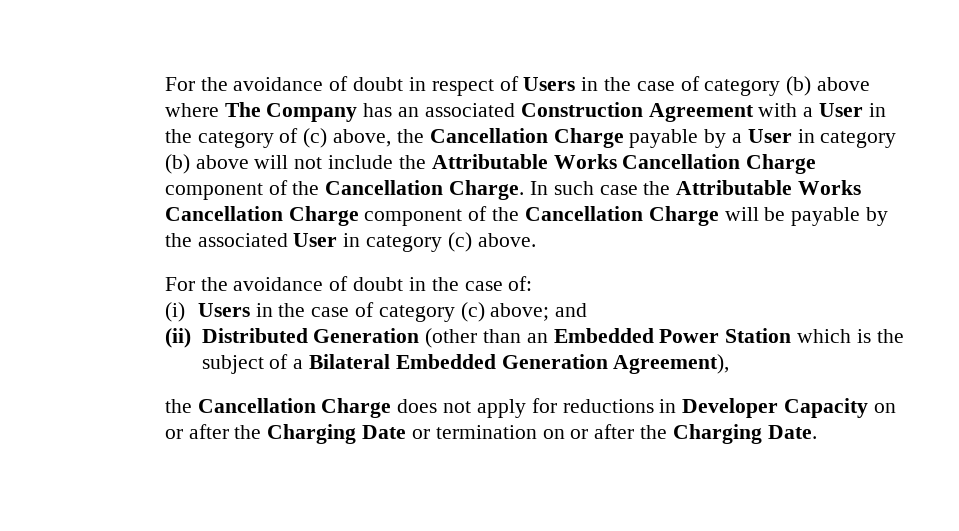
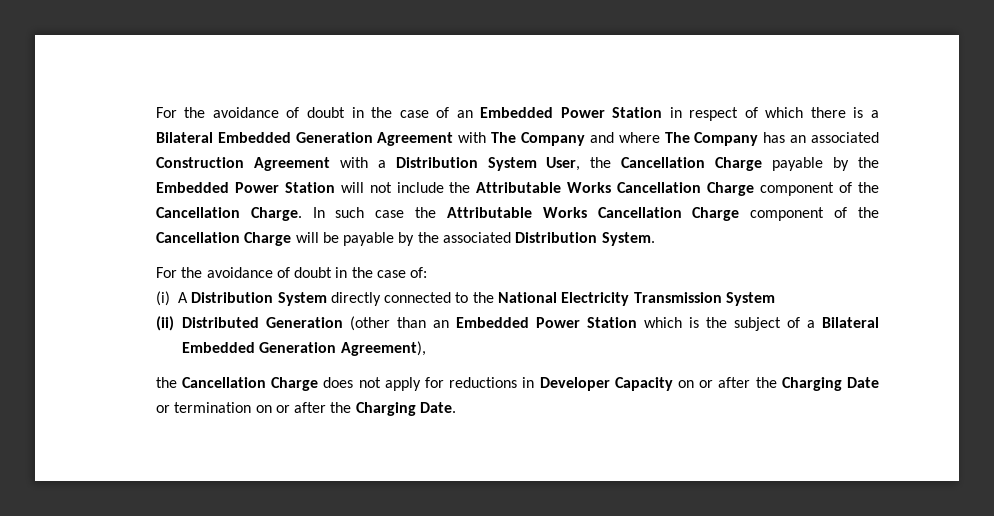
- For the avoidance of doubt in respect of Users in the case of category (b) above where The Company has an associated Construction Agreement with a User in the category of (c) above, the Cancellation Charge payable by a User in category (b) above will not include the Attributable Works Cancellation Charge component of the Cancellation Charge.
+ For the avoidance of doubt in the case of an Embedded Power Station in respect of which there is a Bilateral Embedded Generation Agreement with The Company and where The Company has an associated Construction Agreement with a Distribution System User, the Cancellation Charge payable by the Embedded Power Station will not include the Attributable Works Cancellation Charge component of the Cancellation Charge.
- In such case the Attributable Works Cancellation Charge component of the Cancellation Charge will be payable by the associated User in category (c) above.
+ In such case the Attributable Works Cancellation Charge component of the Cancellation Charge will be payable by the associated Distribution System.
- (i) Users in the case of category (c) above; and
+ (i) A Distribution System directly connected to the National Electricity Transmission System

